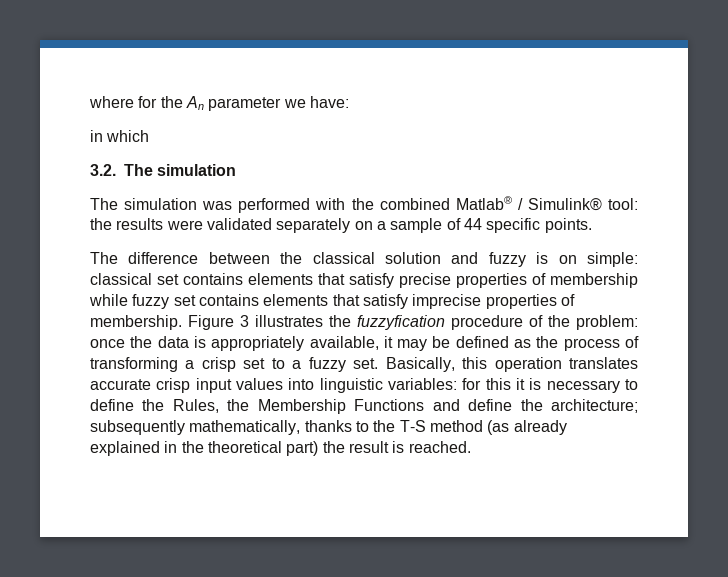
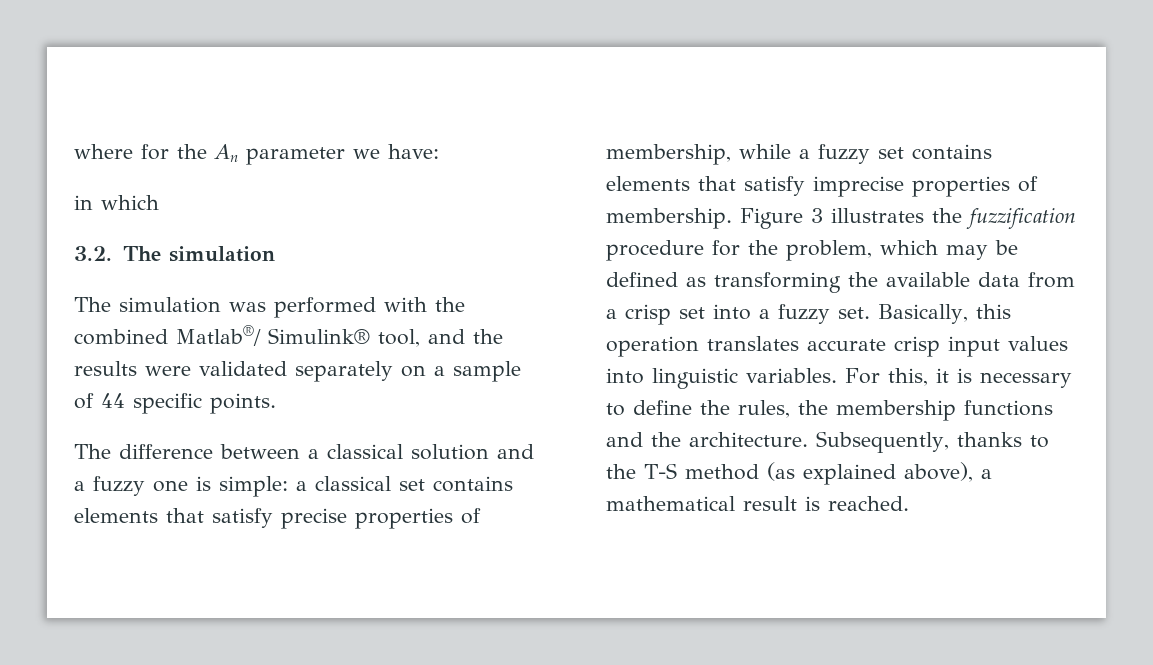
- The simulation was performed with the combined Matlab® / Simulink® tool: the results were validated separately on a sample of 44 specific points.
+ The simulation was performed with the combined Matlab®/ Simulink® tool, and the results were validated separately on a sample of 44 specific points.
- The difference between the classical solution and fuzzy is on simple: classical set contains elements that satisfy precise properties of membership while fuzzy set contains elements that satisfy imprecise properties of membership.
+ The difference between a classical solution and a fuzzy one is simple: a classical set contains elements that satisfy precise properties of membership, while a fuzzy set contains elements that satisfy imprecise properties of membership.
- Figure 3 illustrates the fuzzyfication procedure of the problem: once the data is appropriately available, it may be defined as the process of transforming a crisp set to a fuzzy set.
+ Figure 3 illustrates the fuzzification procedure for the problem, which may be defined as transforming the available data from a crisp set into a fuzzy set.
- Basically, this operation translates accurate crisp input values into linguistic variables: for this it is necessary to define the Rules, the Membership Functions and define the architecture; subsequently mathematically, thanks to the T-S method (as already explained in the theoretical part) the result is reached.
+ Basically, this operation translates accurate crisp input values into linguistic variables. For this, it is necessary to define the rules, the membership functions and the architecture. Subsequently, thanks to the T-S method (as explained above), a mathematical result is reached.

